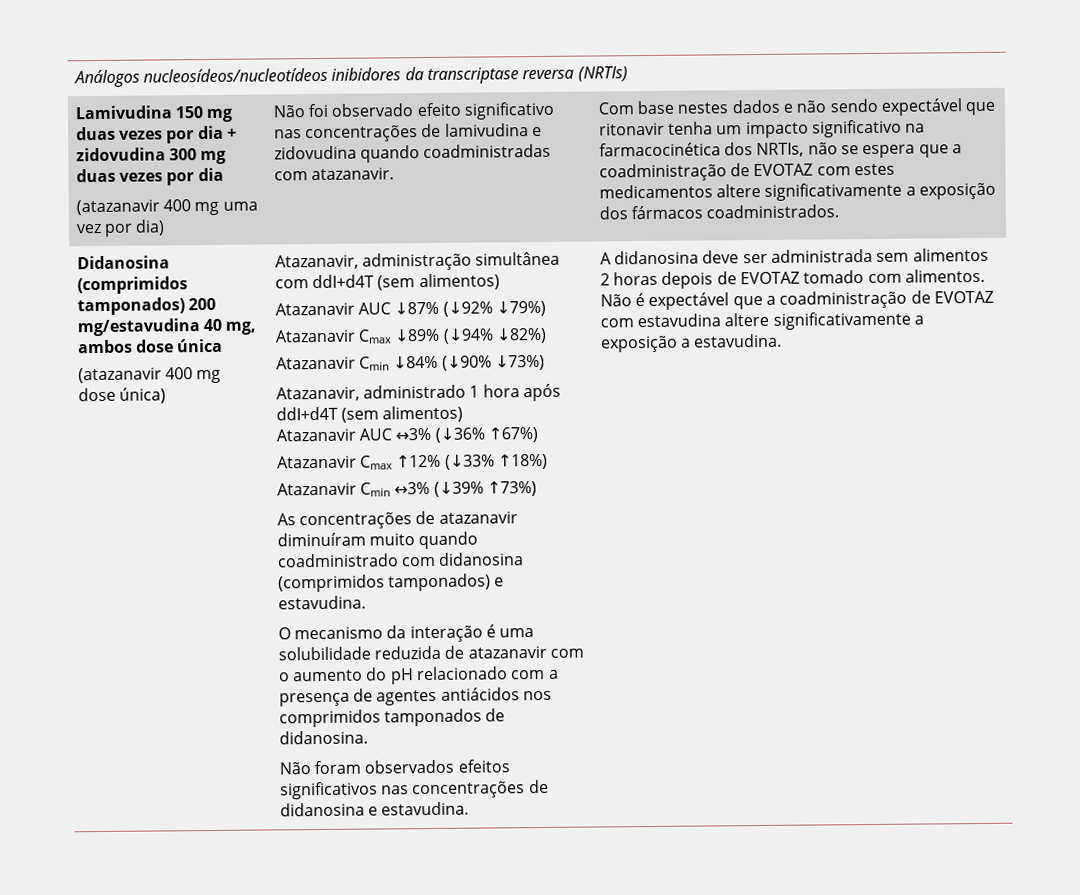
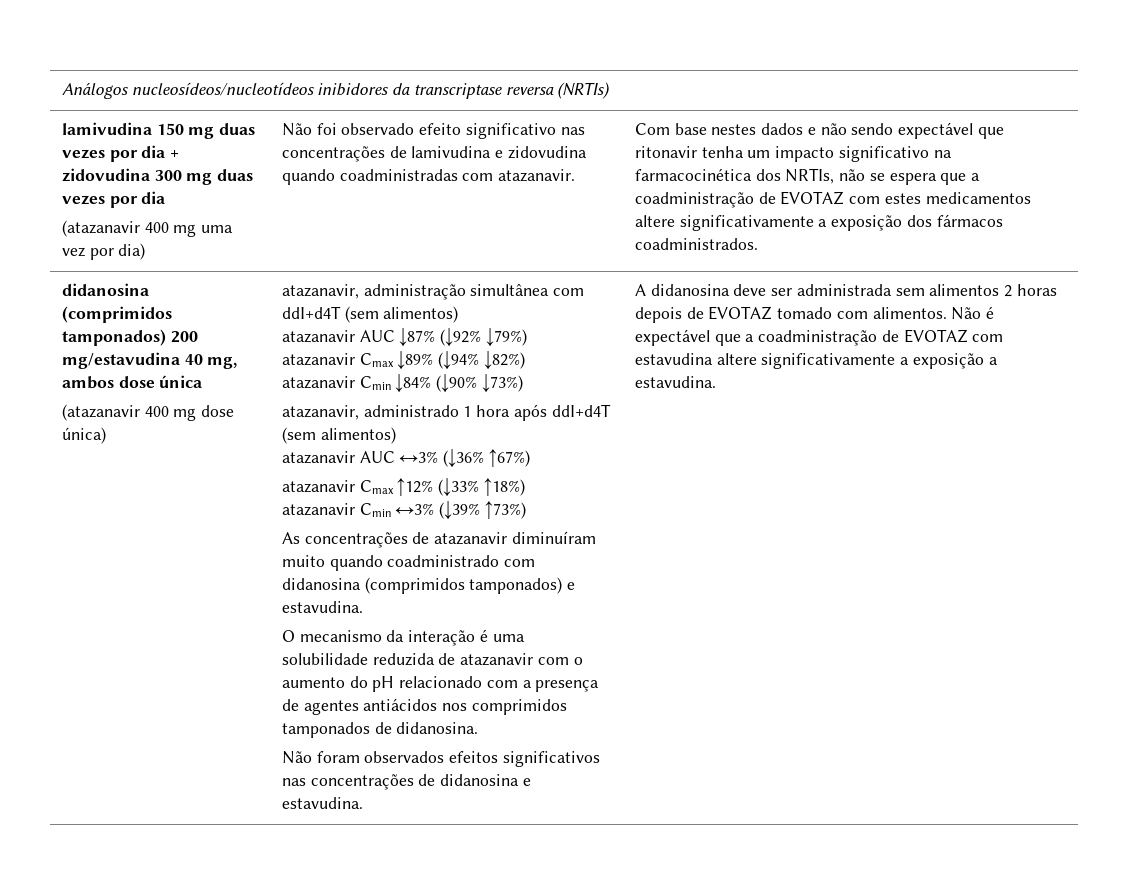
- Lamivudina 150 mg duas vezes por dia + zidovudina 300 mg duas vezes por dia
+ lamivudina 150 mg duas vezes por dia + zidovudina 300 mg duas vezes por dia
- Didanosina (comprimidos tamponados) 200 mg/estavudina 40 mg, ambos dose única
+ didanosina (comprimidos tamponados) 200 mg/estavudina 40 mg, ambos dose única
- Atazanavir, administração simultânea com ddI+d4T (sem alimentos)
+ atazanavir, administração simultânea com ddI+d4T (sem alimentos)
- Atazanavir AUC ↓87% (↓92% ↓79%)
+ atazanavir AUC ↓87% (↓92% ↓79%)
- Atazanavir Cmax ↓89% (↓94% ↓82%)
+ atazanavir Cmax ↓89% (↓94% ↓82%)
- Atazanavir Cmin ↓84% (↓90% ↓73%)
+ atazanavir Cmin ↓84% (↓90% ↓73%)
- Atazanavir, administrado 1 hora após ddI+d4T (sem alimentos)
+ atazanavir, administrado 1 hora após ddI+d4T (sem alimentos)
- Atazanavir AUC ↔3% (↓36% ↑67%)
+ atazanavir AUC ↔3% (↓36% ↑67%)
- Atazanavir Cmax ↑12% (↓33% ↑18%)
+ atazanavir Cmax ↑12% (↓33% ↑18%)
- Atazanavir Cmin ↔3% (↓39% ↑73%)
+ atazanavir Cmin ↔3% (↓39% ↑73%)

